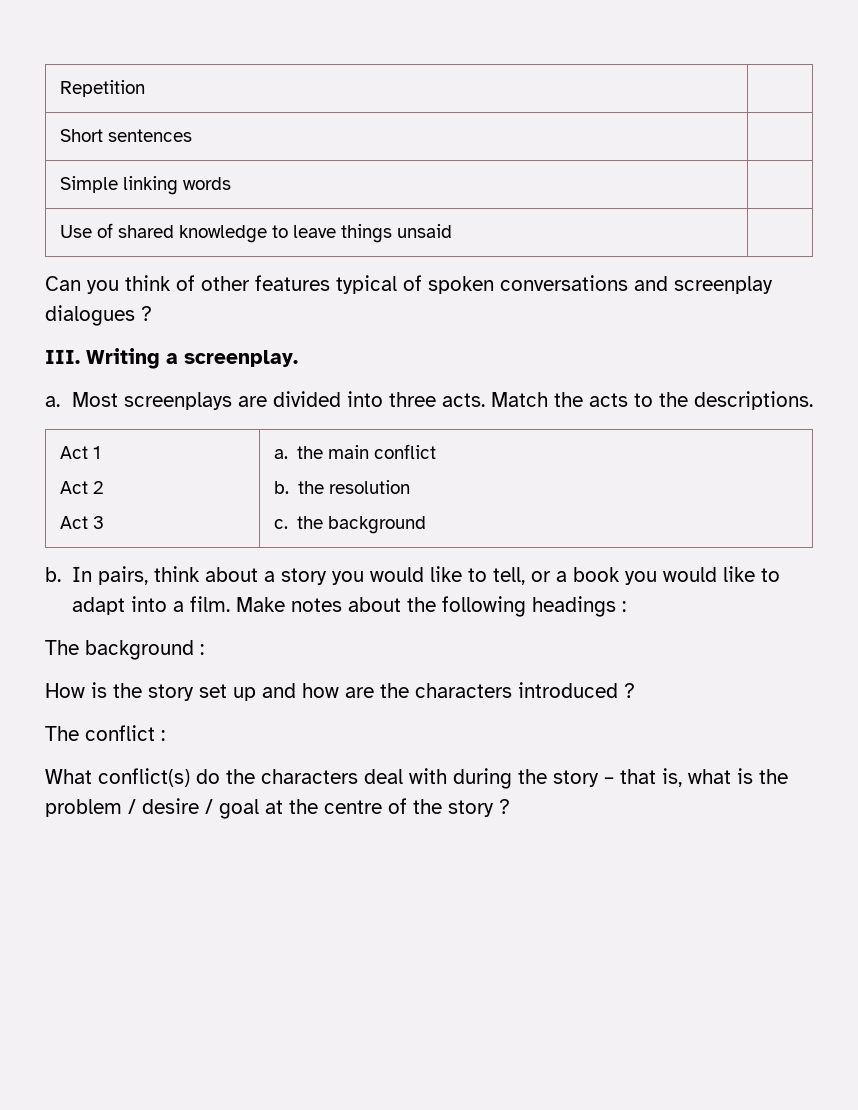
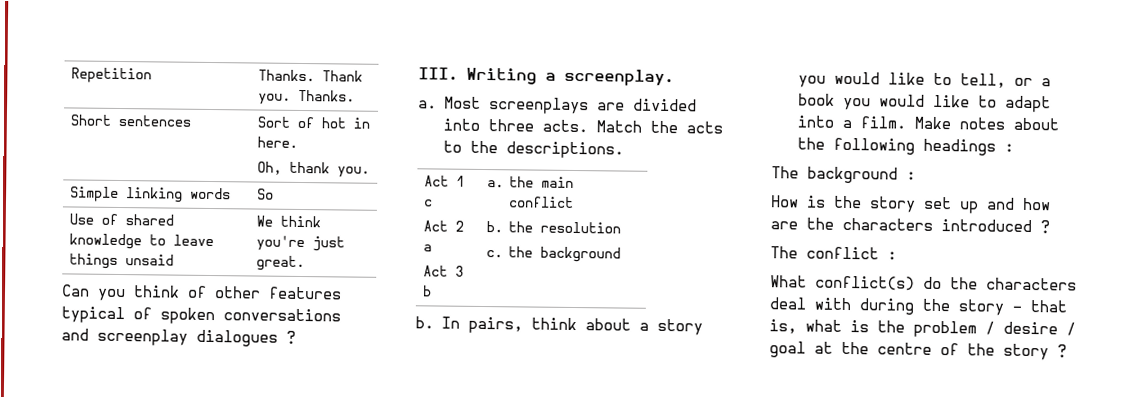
- Repetition |
- Short sentences |
+ Repetition | Thanks. Thank you. Thanks.
+ Short sentences | Sort of hot in here.
+ Oh, thank you.
- Simple linking words |
+ Simple linking words | So
- Use of shared knowledge to leave things unsaid |
+ Use of shared knowledge to leave things unsaid | We think you're just great.
- Act 1
- Act 2
- Act 3 | a. the main conflict
+ Act 1 c
+ Act 2 a
+ Act 3 b | a. the main conflict

